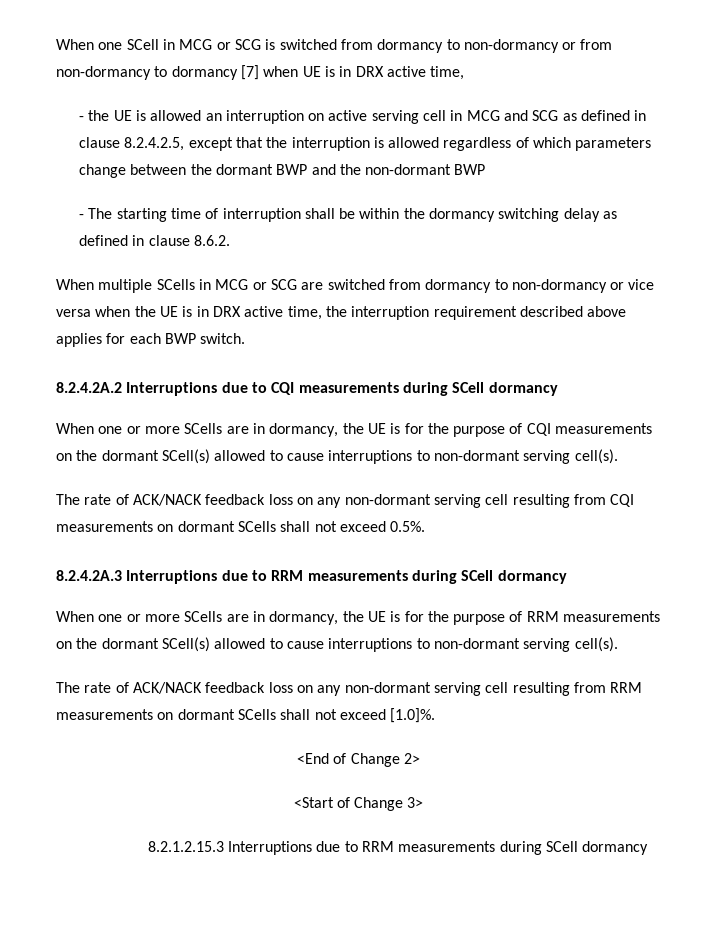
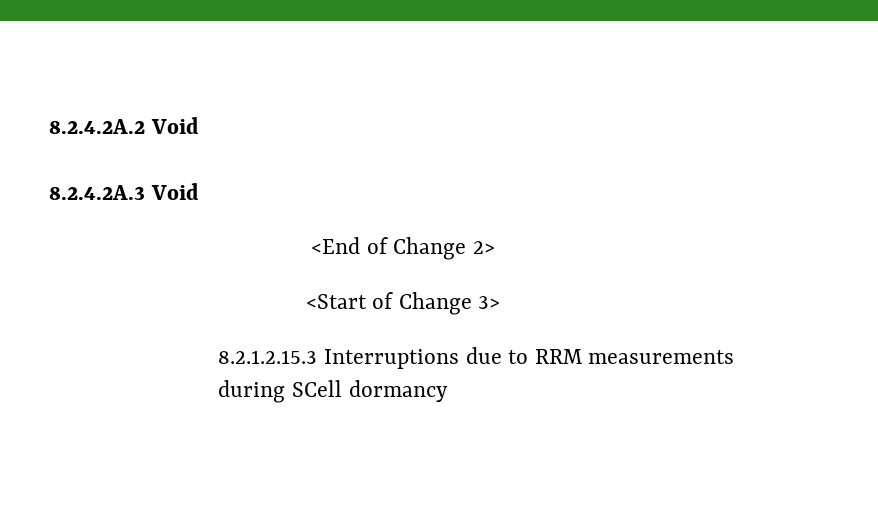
- When one SCell in MCG or SCG is switched from dormancy to non-dormancy or from non-dormancy to dormancy [7] when UE is in DRX active time,
- - the UE is allowed an interruption on active serving cell in MCG and SCG as defined in clause 8.2.4.2.5, except that the interruption is allowed regardless of which parameters change between the dormant BWP and the non-dormant BWP
- - The starting time of interruption shall be within the dormancy switching delay as defined in clause 8.6.2.
- When multiple SCells in MCG or SCG are switched from dormancy to non-dormancy or vice versa when the UE is in DRX active time, the interruption requirement described above applies for each BWP switch.
- 8.2.4.2A.2 Interruptions due to CQI measurements during SCell dormancy
- When one or more SCells are in dormancy, the UE is for the purpose of CQI measurements on the dormant SCell(s) allowed to cause interruptions to non-dormant serving cell(s).
- The rate of ACK/NACK feedback loss on any non-dormant serving cell resulting from CQI measurements on dormant SCells shall not exceed 0.5%.
- 8.2.4.2A.3 Interruptions due to RRM measurements during SCell dormancy
- When one or more SCells are in dormancy, the UE is for the purpose of RRM measurements on the dormant SCell(s) allowed to cause interruptions to non-dormant serving cell(s).
- The rate of ACK/NACK feedback loss on any non-dormant serving cell resulting from RRM measurements on dormant SCells shall not exceed [1.0]%.
+ 8.2.4.2A.2 Void
+ 8.2.4.2A.3 Void

